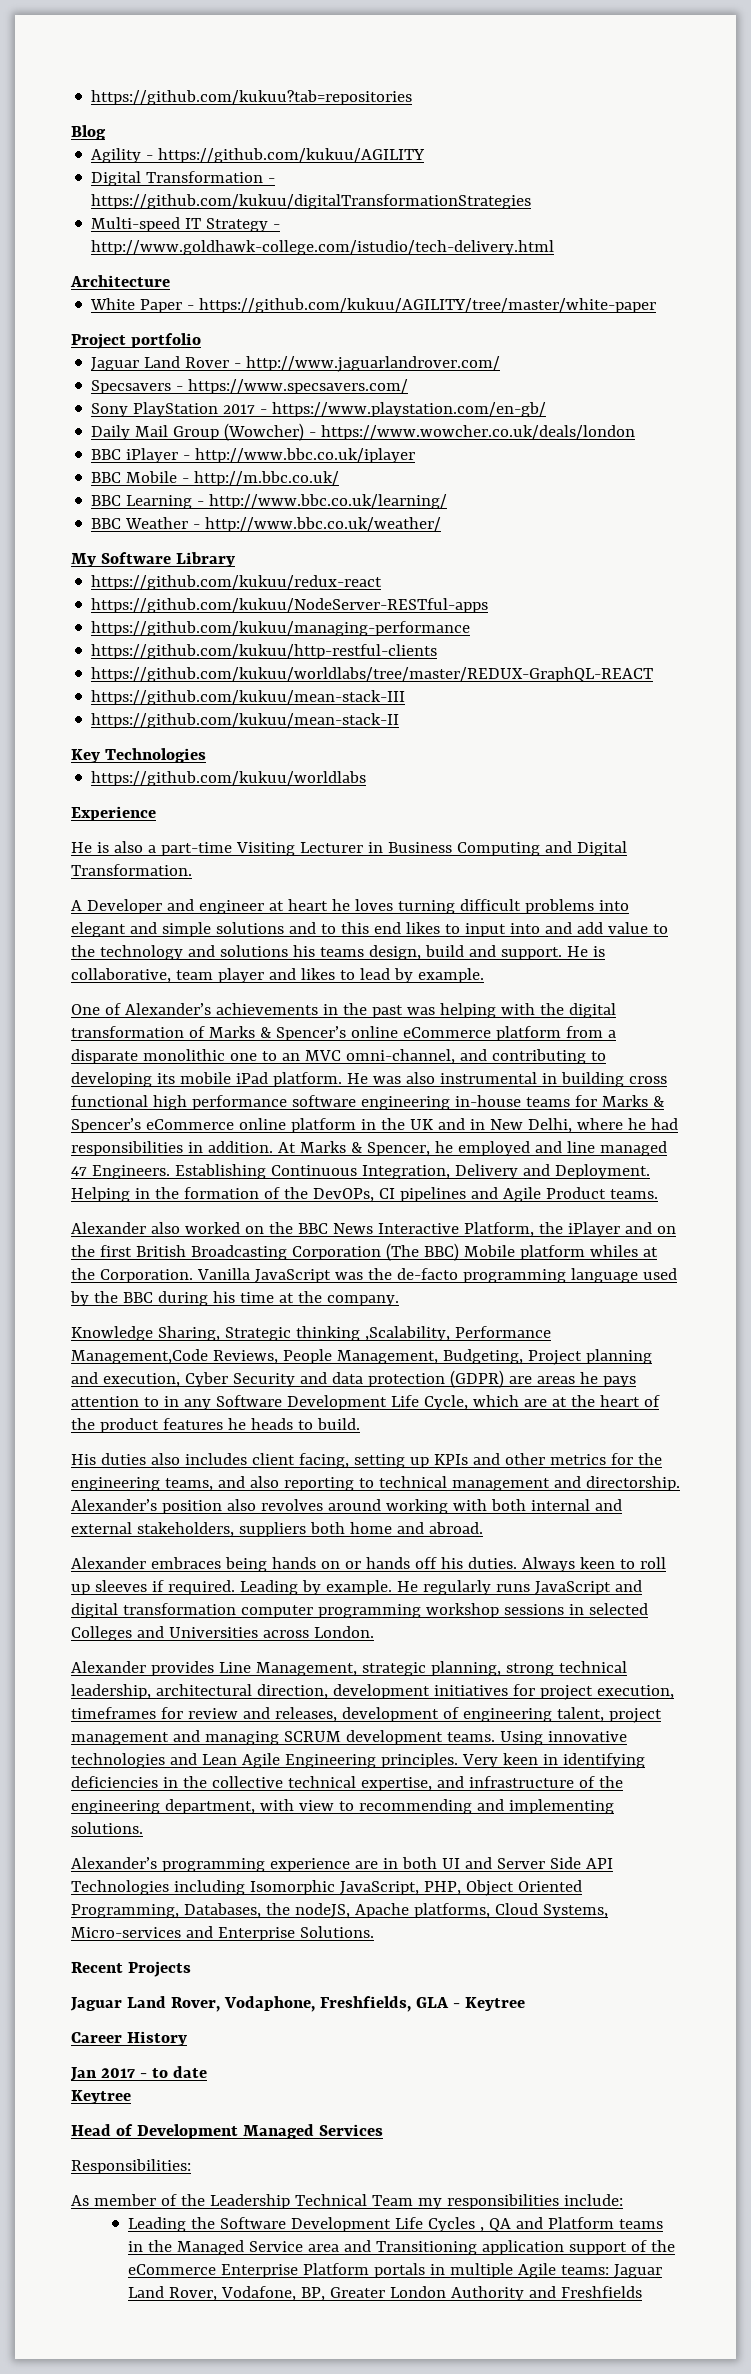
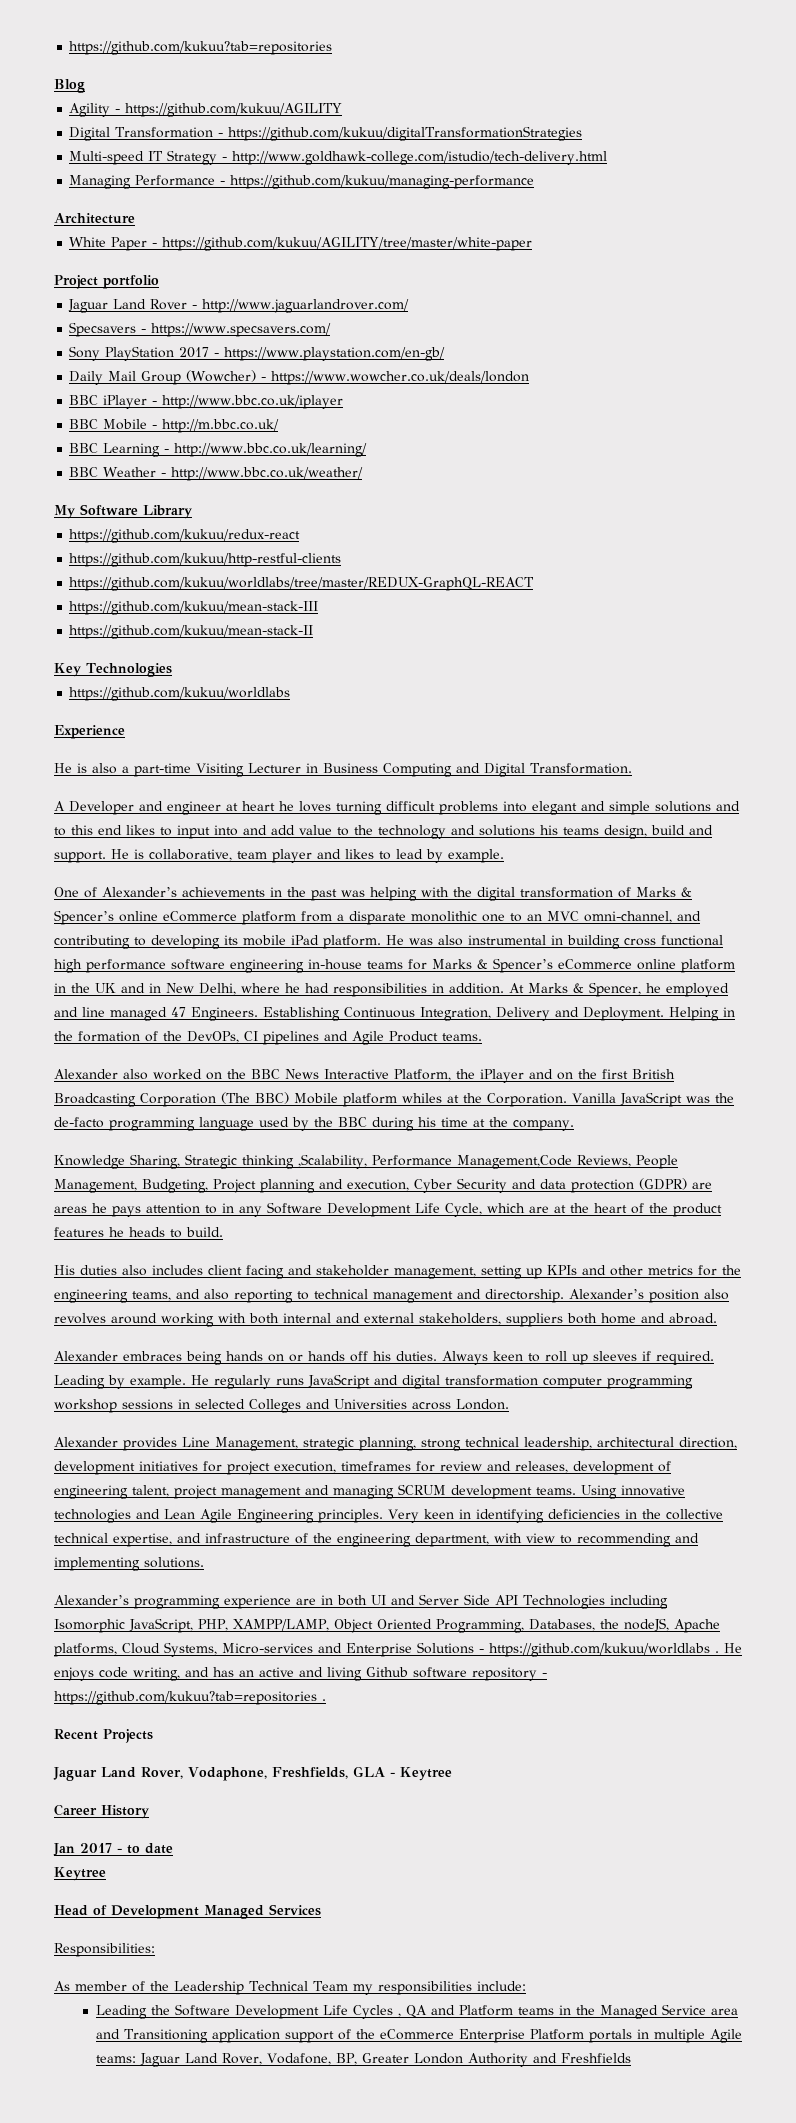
+ Managing Performance - https://github.com/kukuu/managing-performance
- https://github.com/kukuu/NodeServer-RESTful-apps
- https://github.com/kukuu/managing-performance
- His duties also includes client facing, setting up KPIs and other metrics for the engineering teams, and also reporting to technical management and directorship.
+ His duties also includes client facing and stakeholder management, setting up KPIs and other metrics for the engineering teams, and also reporting to technical management and directorship.
- Alexander’s programming experience are in both UI and Server Side API Technologies including Isomorphic JavaScript, PHP, Object Oriented Programming, Databases, the nodeJS, Apache platforms, Cloud Systems, Micro-services and Enterprise Solutions.
+ Alexander’s programming experience are in both UI and Server Side API Technologies including Isomorphic JavaScript, PHP, XAMPP/LAMP, Object Oriented Programming, Databases, the nodeJS, Apache platforms, Cloud Systems, Micro-services and Enterprise Solutions - https://github.com/kukuu/worldlabs . He enjoys code writing, and has an active and living Github software repository - https://github.com/kukuu?tab=repositories .

